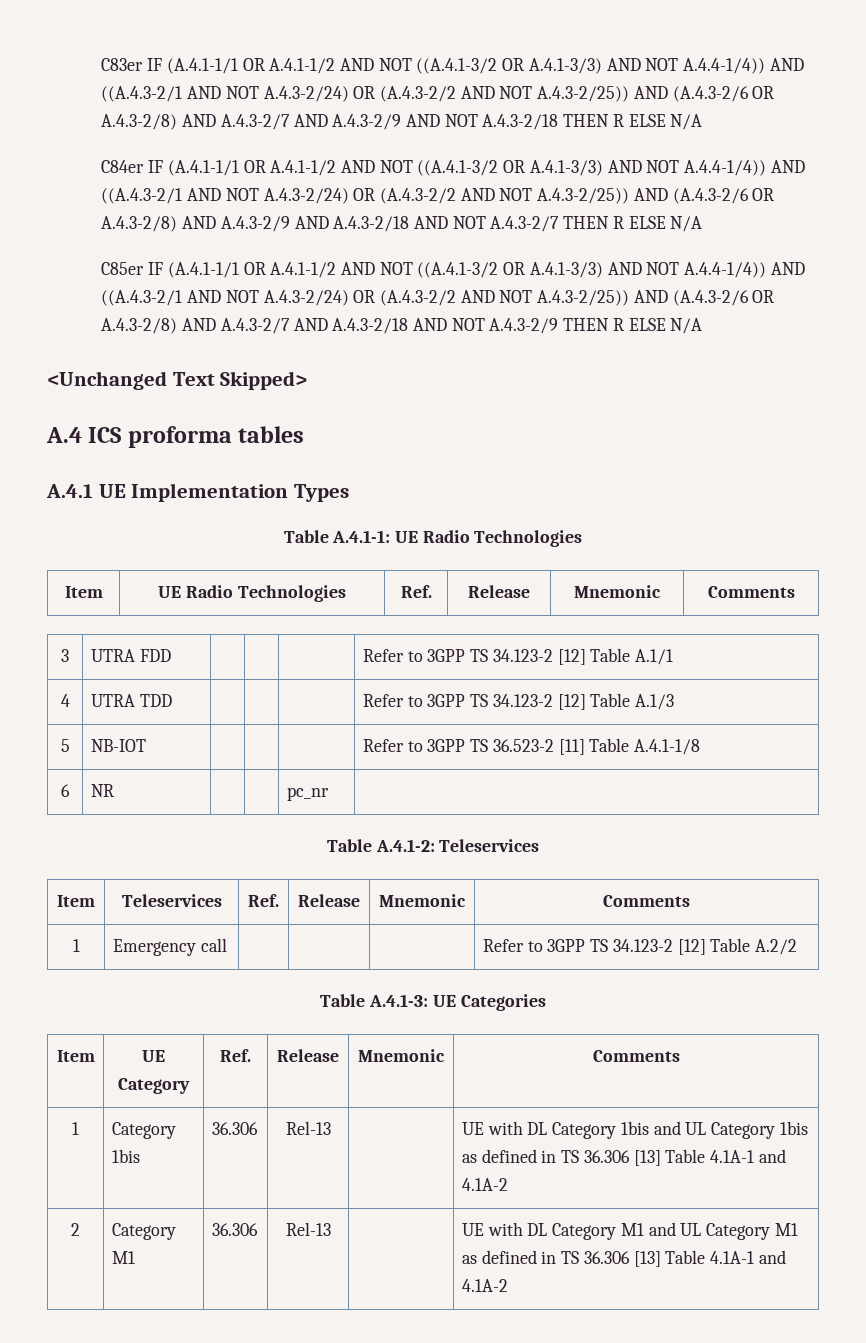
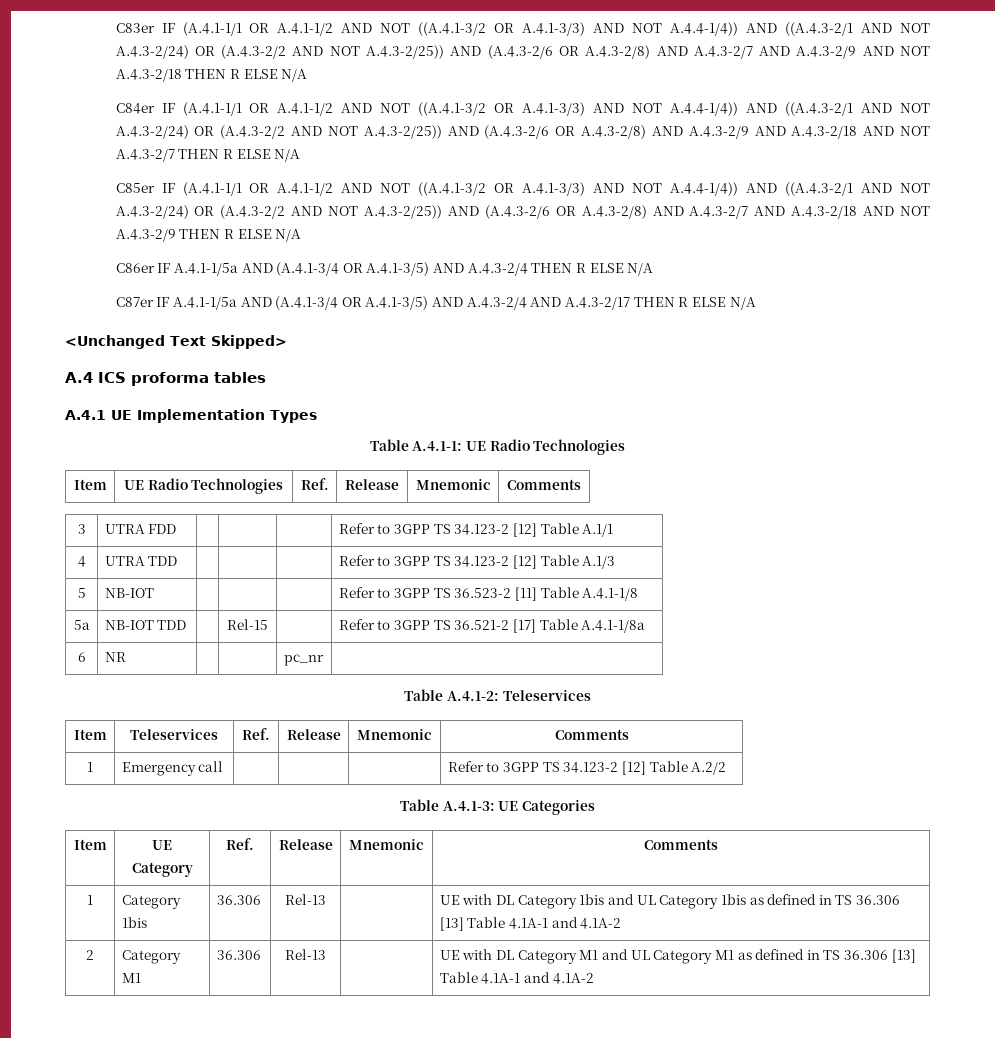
+ C86er IF A.4.1-1/5a AND (A.4.1-3/4 OR A.4.1-3/5) AND A.4.3-2/4 THEN R ELSE N/A
+ C87er IF A.4.1-1/5a AND (A.4.1-3/4 OR A.4.1-3/5) AND A.4.3-2/4 AND A.4.3-2/17 THEN R ELSE N/A
+ 5a | NB-IOT TDD | | Rel-15 | | Refer to 3GPP TS 36.521-2 [17] Table A.4.1-1/8a

